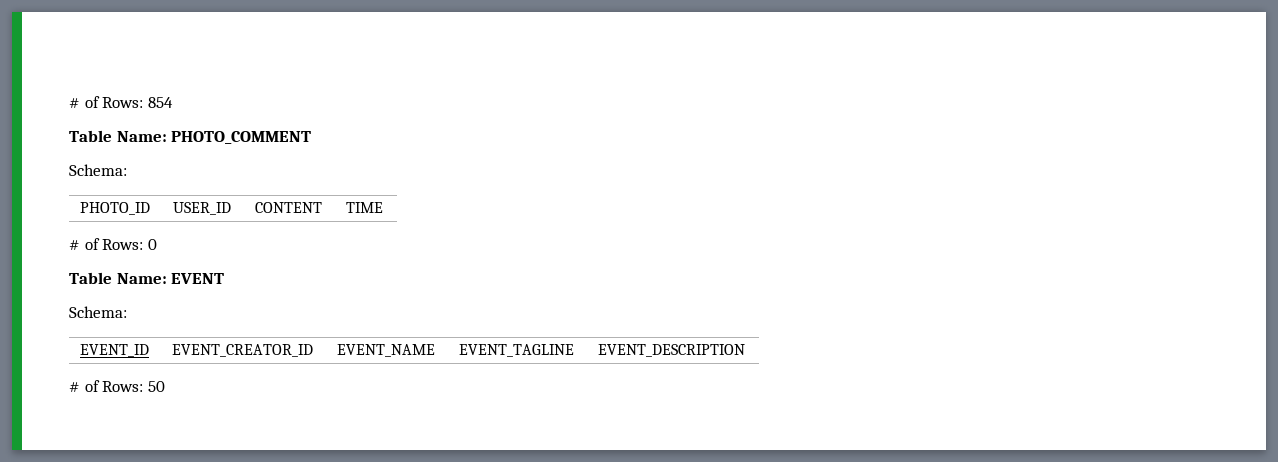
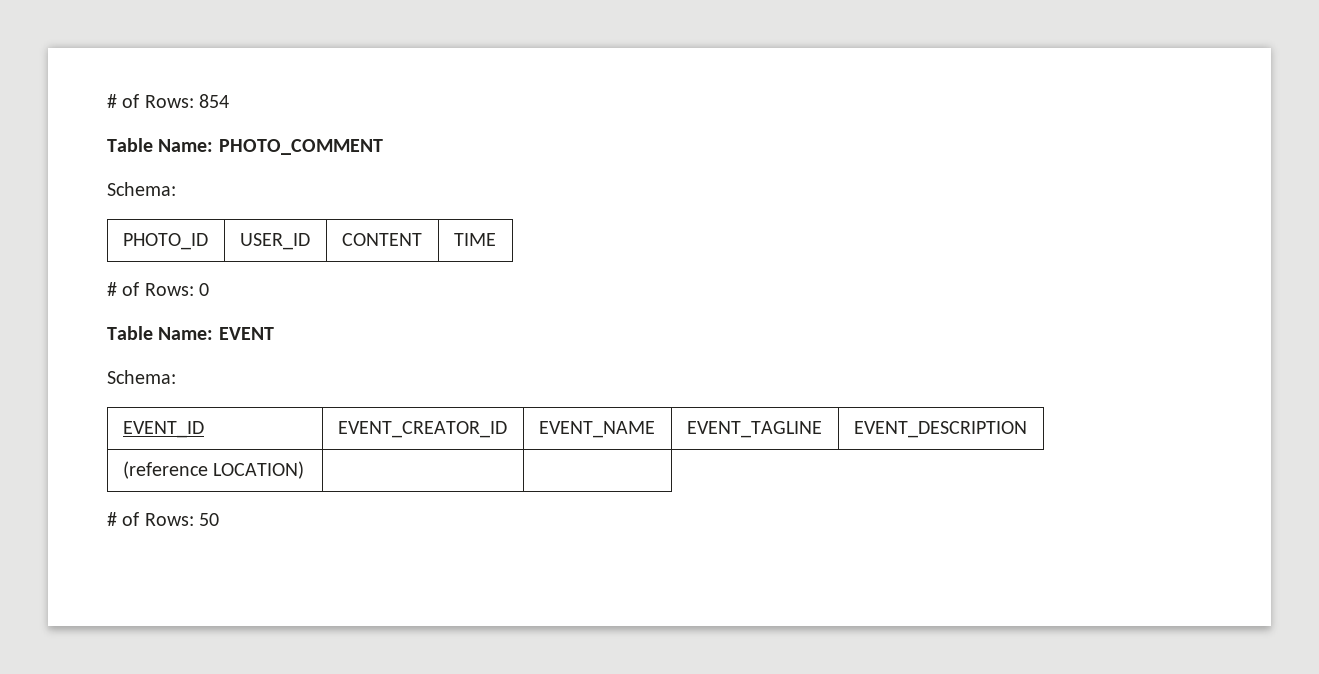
+ (reference LOCATION) | |

